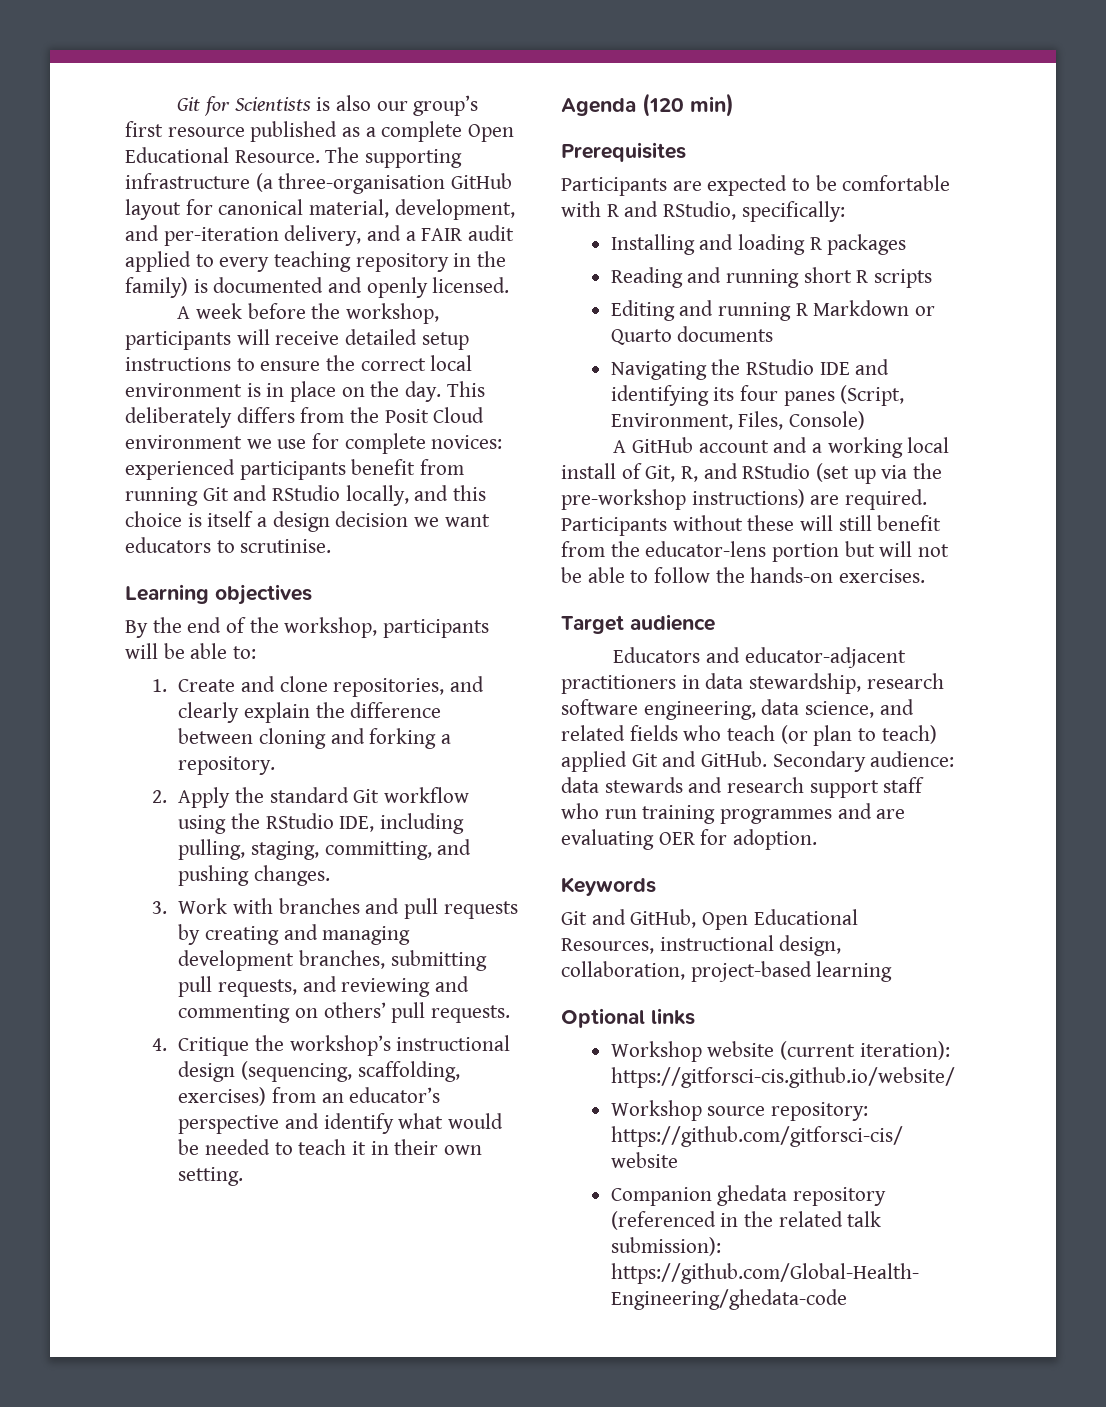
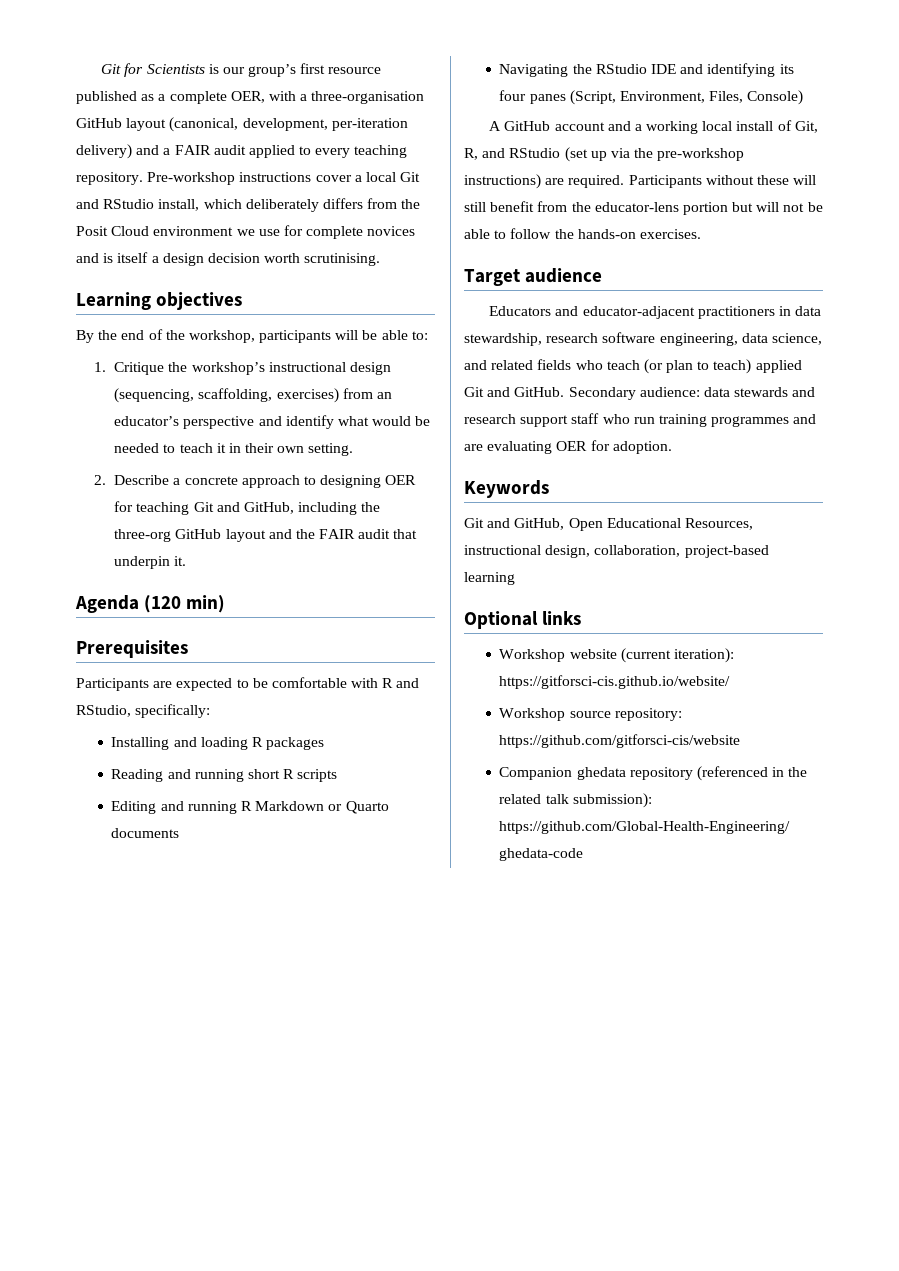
- Git for Scientists is also our group’s first resource published as a complete Open Educational Resource. The supporting infrastructure (a three-organisation GitHub layout for canonical material, development, and per-iteration delivery, and a FAIR audit applied to every teaching repository in the family) is documented and openly licensed.
- A week before the workshop, participants will receive detailed setup instructions to ensure the correct local environment is in place on the day. This deliberately differs from the Posit Cloud environment we use for complete novices: experienced participants benefit from running Git and RStudio locally, and this choice is itself a design decision we want educators to scrutinise.
+ Git for Scientists is our group’s first resource published as a complete OER, with a three-organisation GitHub layout (canonical, development, per-iteration delivery) and a FAIR audit applied to every teaching repository. Pre-workshop instructions cover a local Git and RStudio install, which deliberately differs from the Posit Cloud environment we use for complete novices and is itself a design decision worth scrutinising.
- 1. Create and clone repositories, and clearly explain the difference between cloning and forking a repository.
- 2. Apply the standard Git workflow using the RStudio IDE, including pulling, staging, committing, and pushing changes.
- 3. Work with branches and pull requests by creating and managing development branches, submitting pull requests, and reviewing and commenting on others’ pull requests.
- 4. Critique the workshop’s instructional design (sequencing, scaffolding, exercises) from an educator’s perspective and identify what would be needed to teach it in their own setting.
+ 1. Critique the workshop’s instructional design (sequencing, scaffolding, exercises) from an educator’s perspective and identify what would be needed to teach it in their own setting.
+ 2. Describe a concrete approach to designing OER for teaching Git and GitHub, including the three-org GitHub layout and the FAIR audit that underpin it.

